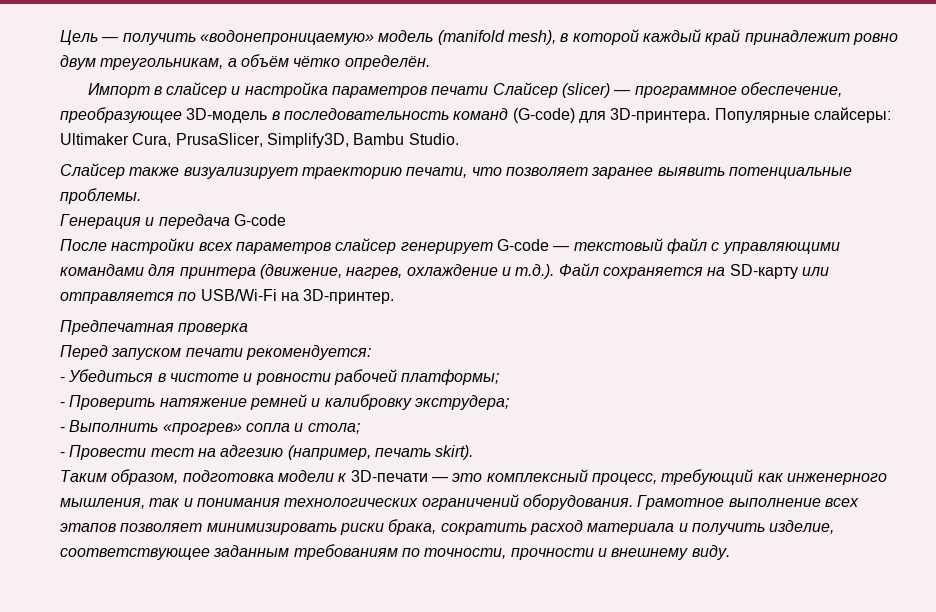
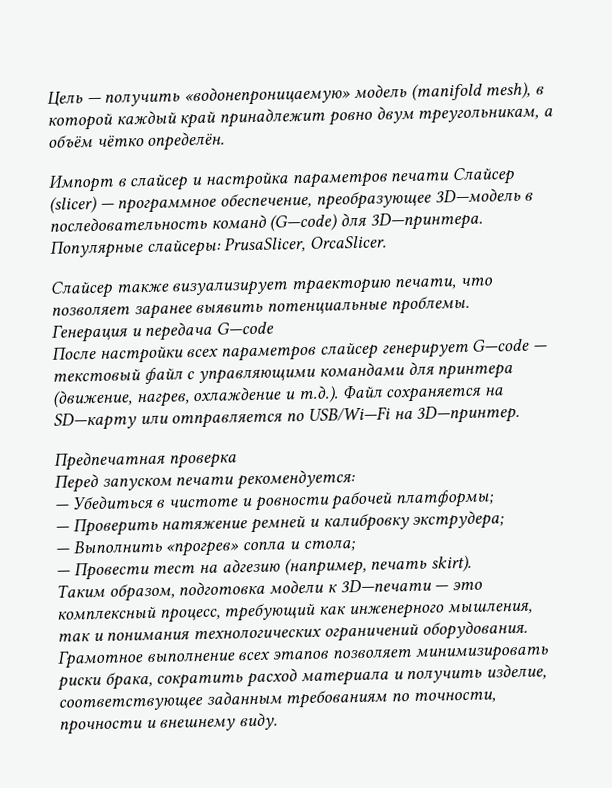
- Импорт в слайсер и настройка параметров печати Слайсер (slicer) — программное обеспечение, преобразующее 3D-модель в последовательность команд (G-code) для 3D-принтера. Популярные слайсеры: Ultimaker Cura, PrusaSlicer, Simplify3D, Bambu Studio.
+ Импорт в слайсер и настройка параметров печати Слайсер (slicer) — программное обеспечение, преобразующее 3D—модель в последовательность команд (G—code) для 3D—принтера. Популярные слайсеры: PrusaSlicer, OrcaSlicer.
- Генерация и передача G-code
+ Генерация и передача G—code
- После настройки всех параметров слайсер генерирует G-code — текстовый файл с управляющими командами для принтера (движение, нагрев, охлаждение и т.д.). Файл сохраняется на SD-карту или отправляется по USB/Wi-Fi на 3D-принтер.
+ После настройки всех параметров слайсер генерирует G—code — текстовый файл с управляющими командами для принтера (движение, нагрев, охлаждение и т.д.). Файл сохраняется на SD—карту или отправляется по USB/Wi—Fi на 3D—принтер.
- - Убедиться в чистоте и ровности рабочей платформы;
+ — Убедиться в чистоте и ровности рабочей платформы;
- - Проверить натяжение ремней и калибровку экструдера;
+ — Проверить натяжение ремней и калибровку экструдера;
- - Выполнить «прогрев» сопла и стола;
+ — Выполнить «прогрев» сопла и стола;
- - Провести тест на адгезию (например, печать skirt).
+ — Провести тест на адгезию (например, печать skirt).
- Таким образом, подготовка модели к 3D-печати — это комплексный процесс, требующий как инженерного мышления, так и понимания технологических ограничений оборудования.
+ Таким образом, подготовка модели к 3D—печати — это комплексный процесс, требующий как инженерного мышления, так и понимания технологических ограничений оборудования.

